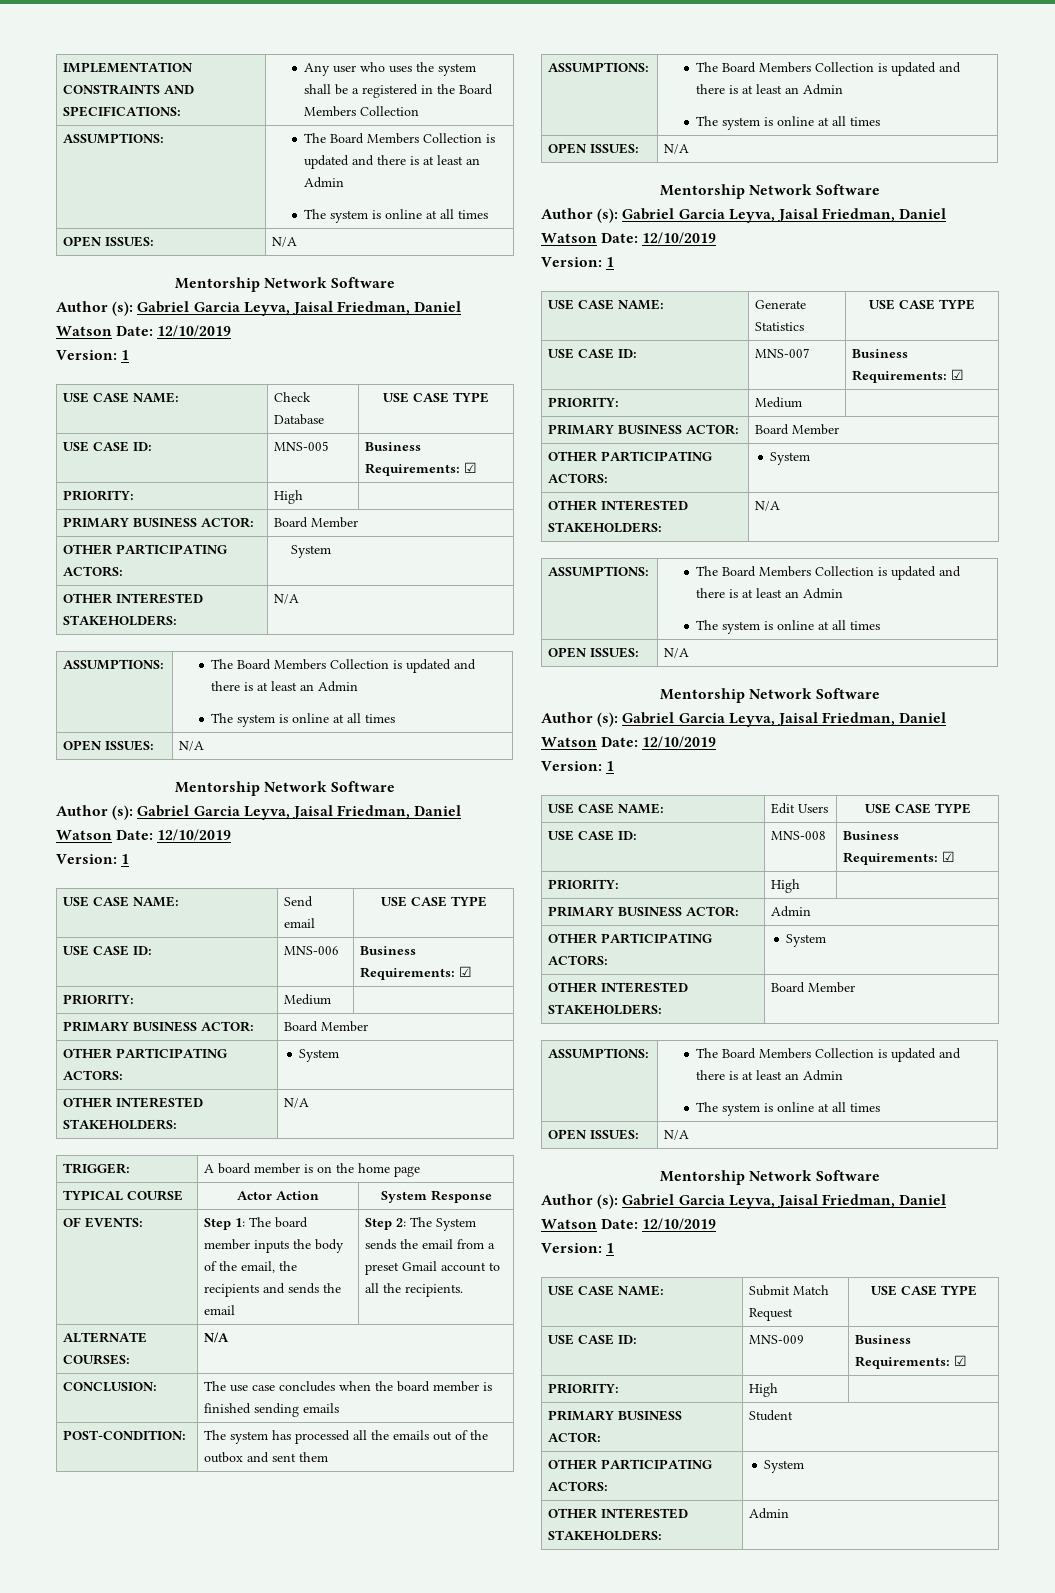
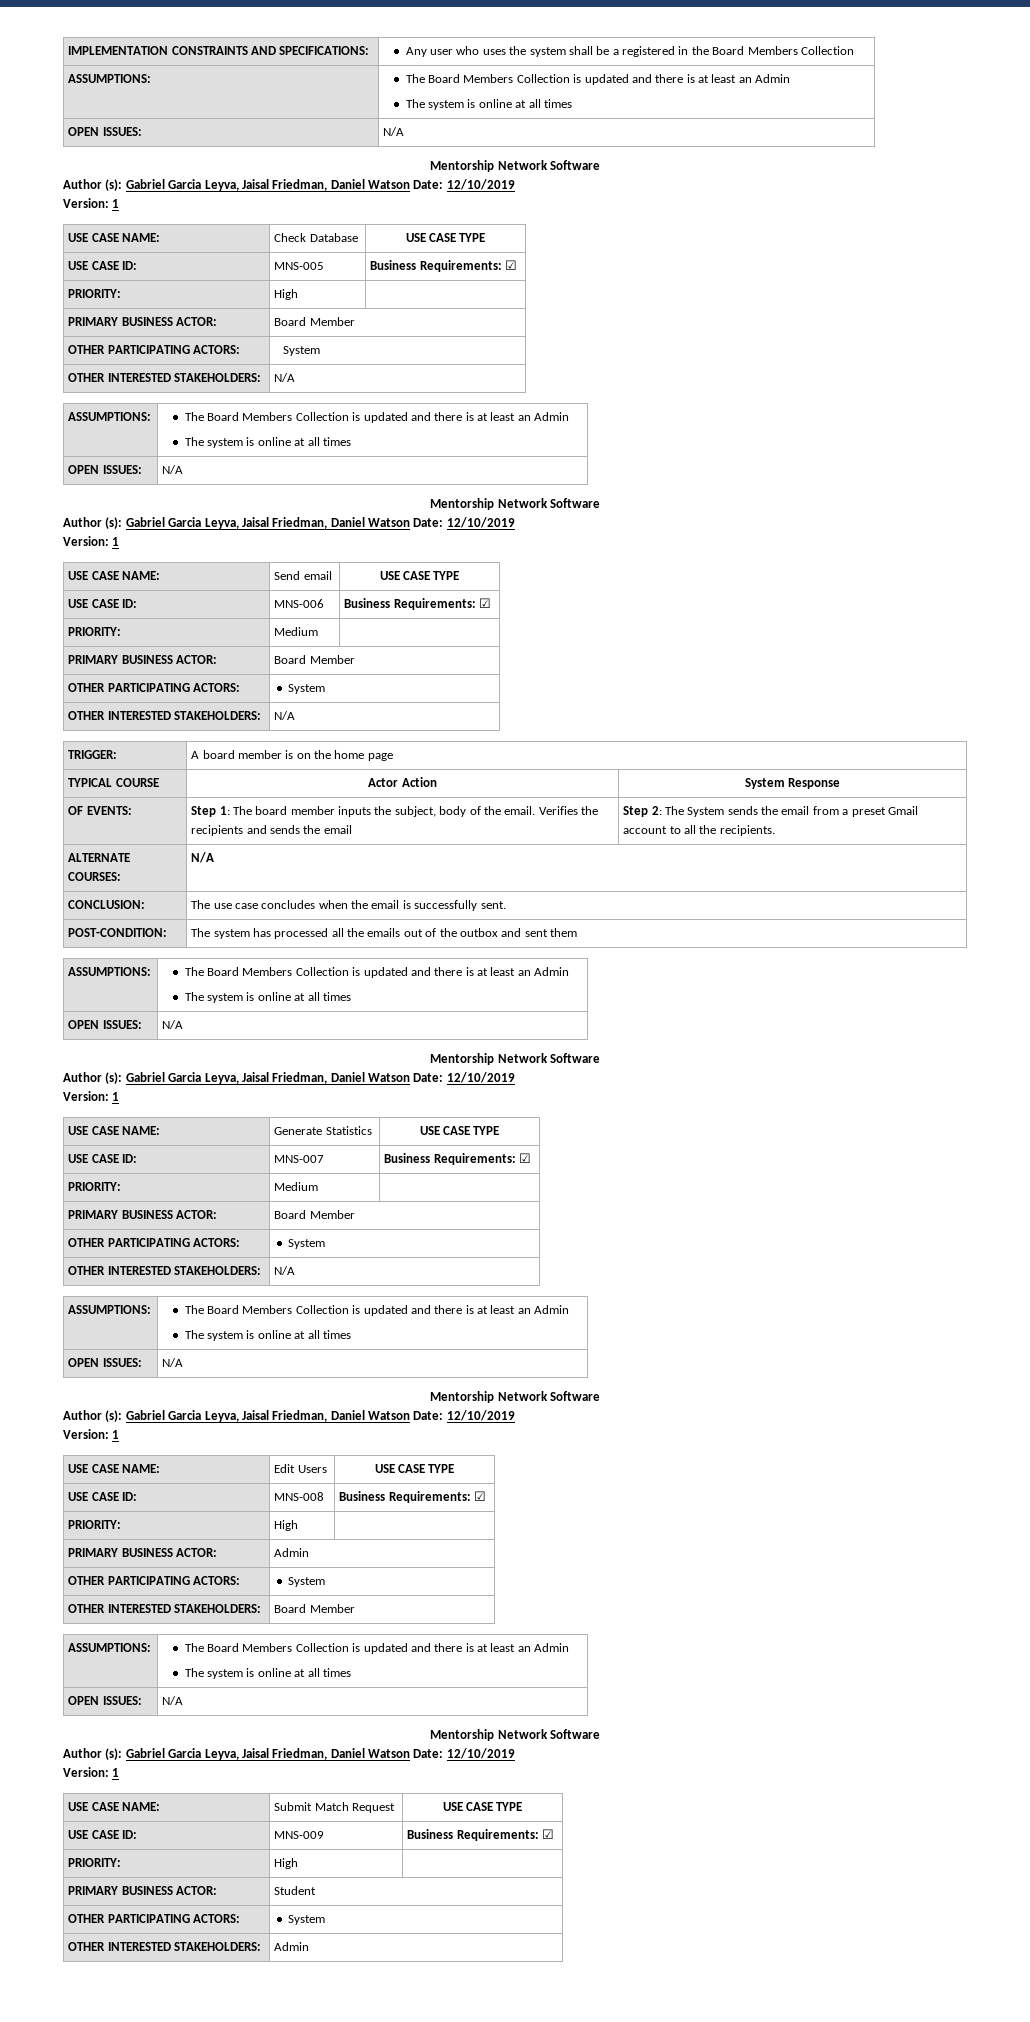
- OF EVENTS: | Step 1: The board member inputs the body of the email, the recipients and sends the email | Step 2: The System sends the email from a preset Gmail account to all the recipients.
+ OF EVENTS: | Step 1: The board member inputs the subject, body of the email. Verifies the recipients and sends the email | Step 2: The System sends the email from a preset Gmail account to all the recipients.
- CONCLUSION: | The use case concludes when the board member is finished sending emails
+ CONCLUSION: | The use case concludes when the email is successfully sent.

